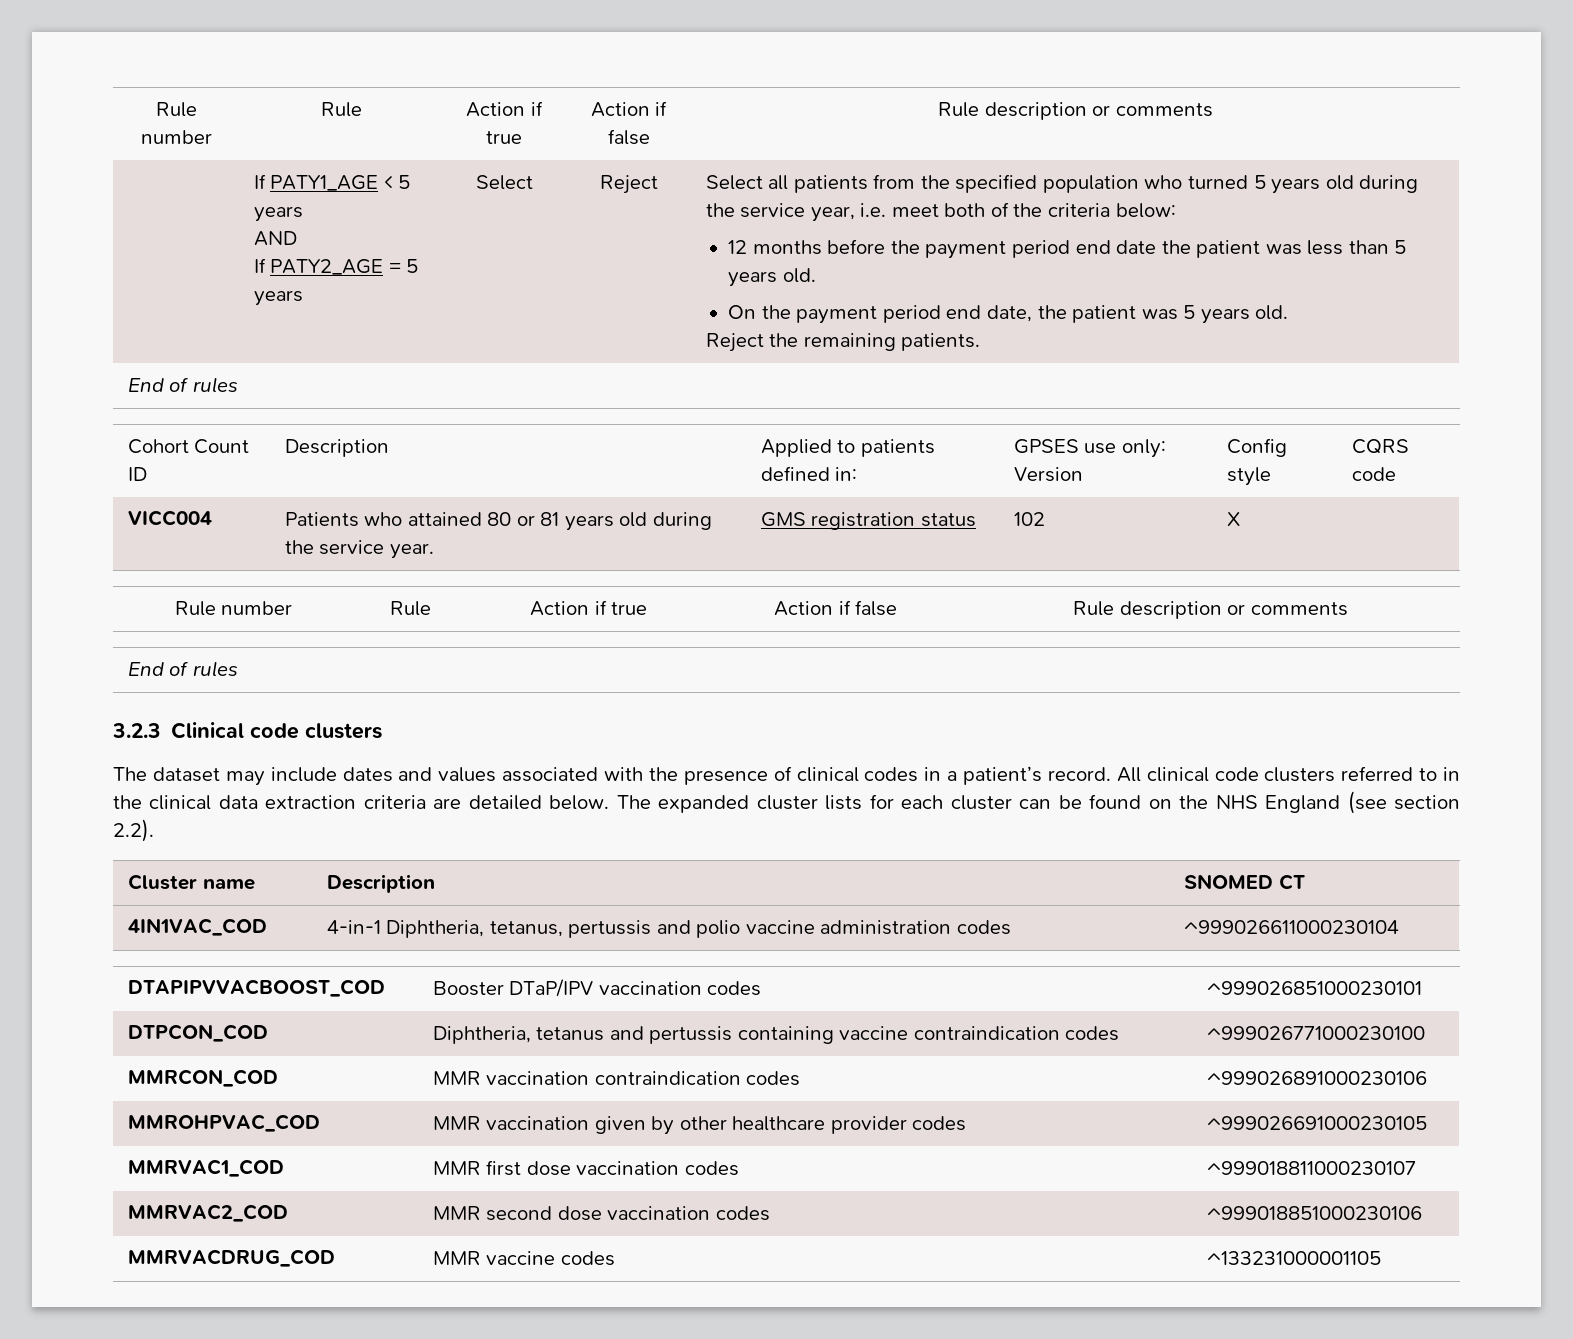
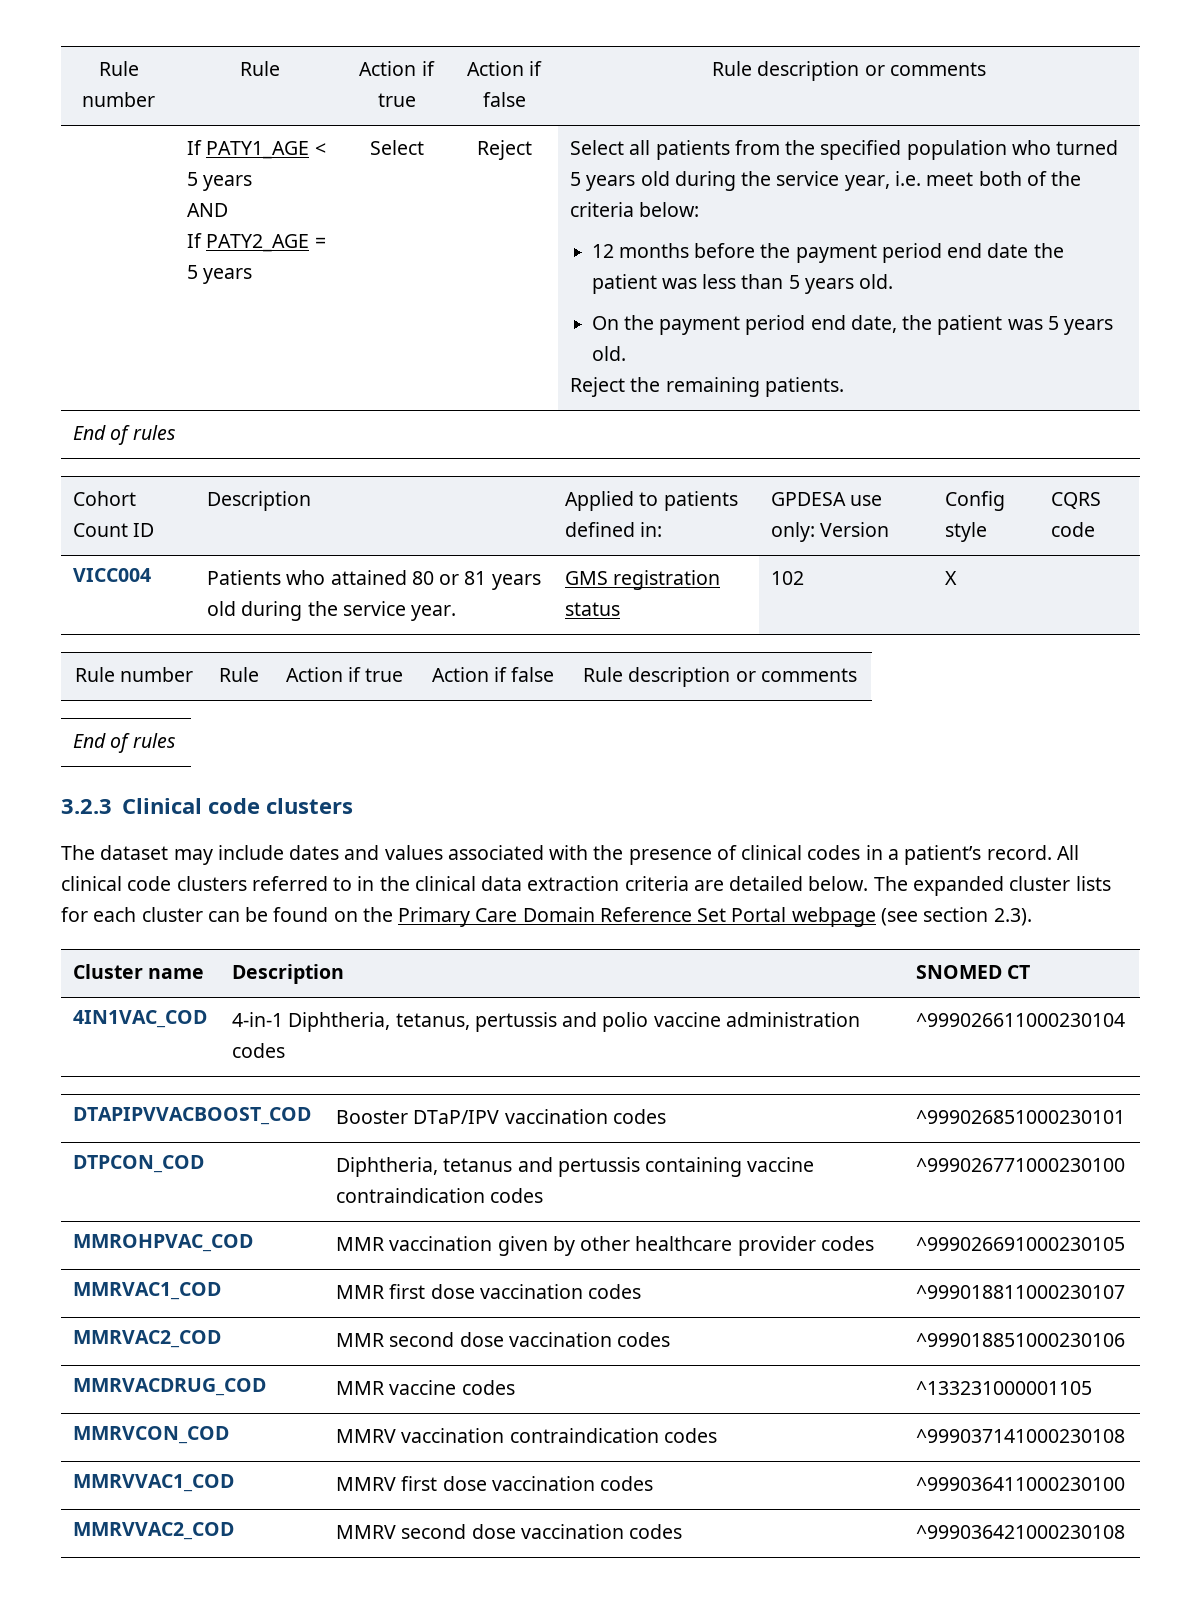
- Cohort Count ID | Description | Applied to patients defined in: | GPSES use only: Version | Config style | CQRS code
+ Cohort Count ID | Description | Applied to patients defined in: | GPDESA use only: Version | Config style | CQRS code
- The expanded cluster lists for each cluster can be found on the NHS England (see section 2.2).
+ The expanded cluster lists for each cluster can be found on the Primary Care Domain Reference Set Portal webpage (see section 2.3).
- MMRCON_COD | MMR vaccination contraindication codes | ^999026891000230106
+ MMRVCON_COD | MMRV vaccination contraindication codes | ^999037141000230108
+ MMRVVAC1_COD | MMRV first dose vaccination codes | ^999036411000230100
+ MMRVVAC2_COD | MMRV second dose vaccination codes | ^999036421000230108

